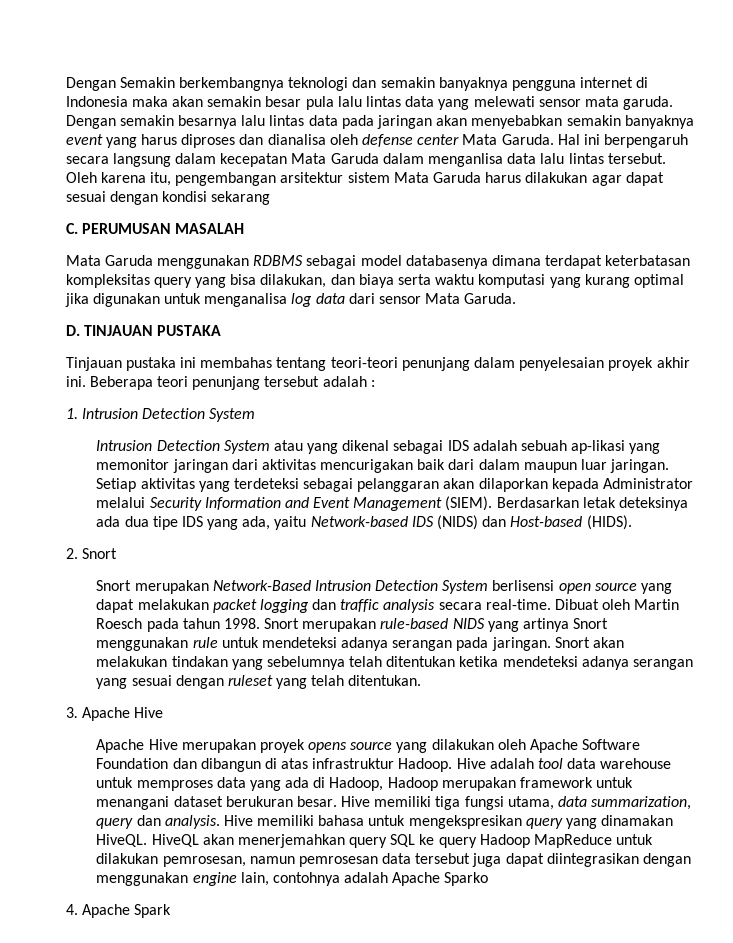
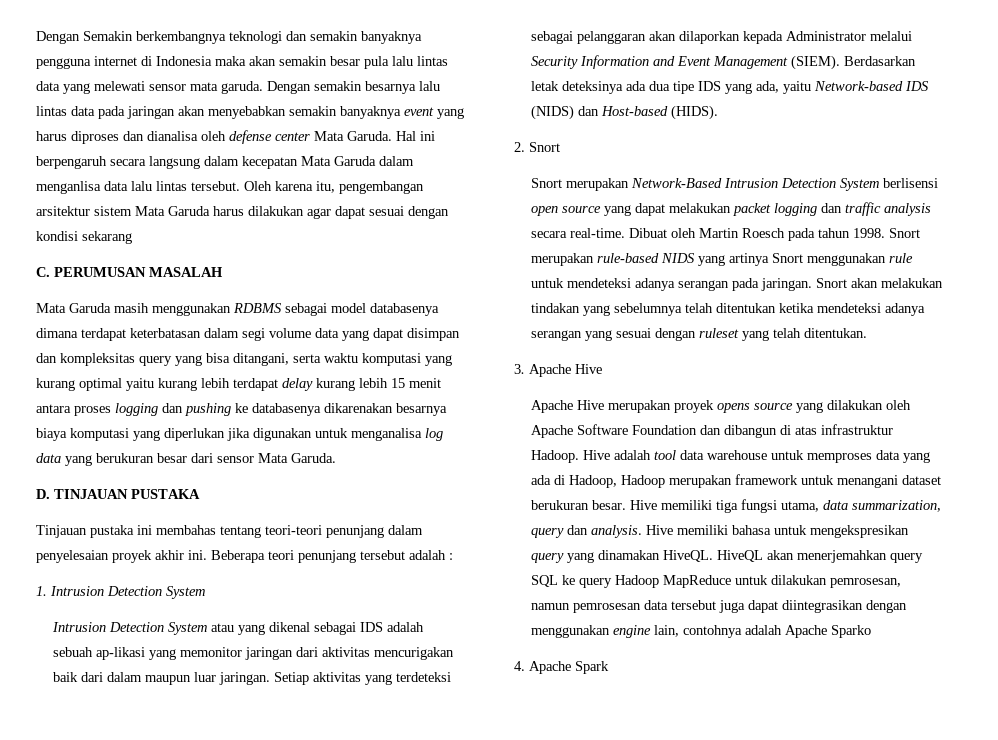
- Mata Garuda menggunakan RDBMS sebagai model databasenya dimana terdapat keterbatasan kompleksitas query yang bisa dilakukan, dan biaya serta waktu komputasi yang kurang optimal jika digunakan untuk menganalisa log data dari sensor Mata Garuda.
+ Mata Garuda masih menggunakan RDBMS sebagai model databasenya dimana terdapat keterbatasan dalam segi volume data yang dapat disimpan dan kompleksitas query yang bisa ditangani, serta waktu komputasi yang kurang optimal yaitu kurang lebih terdapat delay kurang lebih 15 menit antara proses logging dan pushing ke databasenya dikarenakan besarnya biaya komputasi yang diperlukan jika digunakan untuk menganalisa log data yang berukuran besar dari sensor Mata Garuda.

